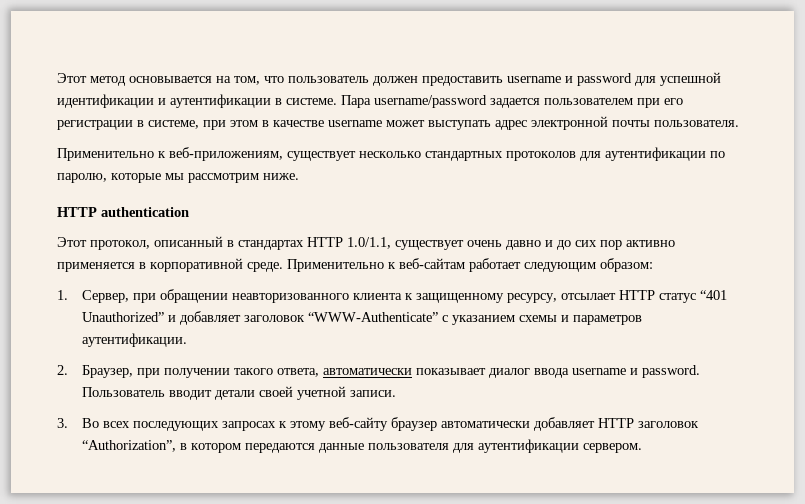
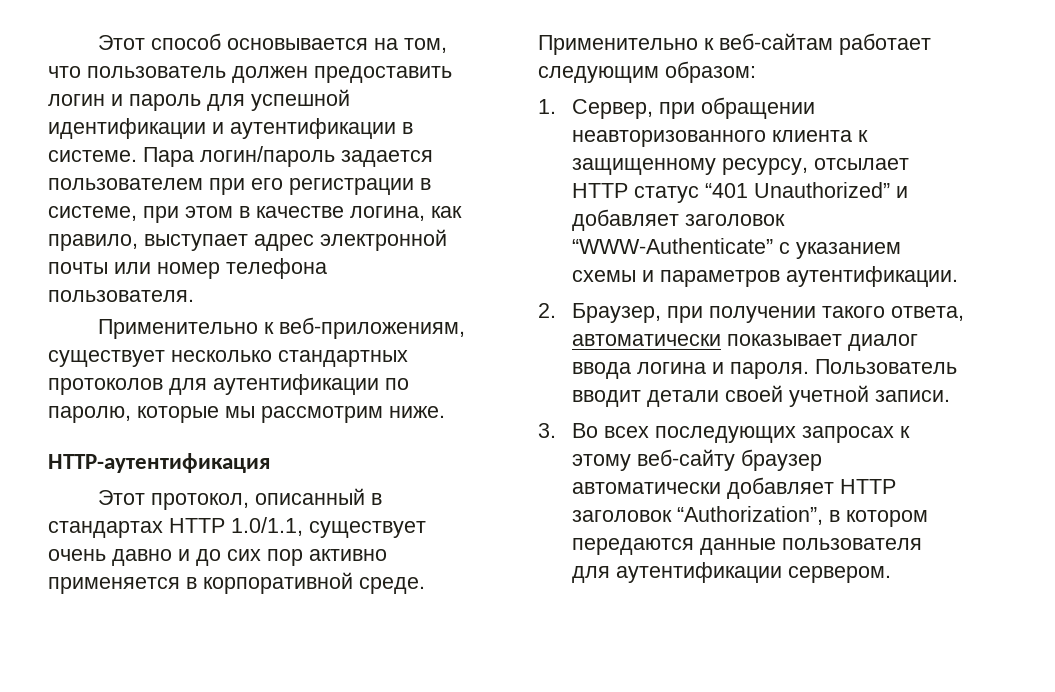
- Этот метод основывается на том, что пользователь должен предоставить username и password для успешной идентификации и аутентификации в системе.
+ Этот способ основывается на том, что пользователь должен предоставить логин и пароль для успешной идентификации и аутентификации в системе.
- Пара username/password задается пользователем при его регистрации в системе, при этом в качестве username может выступать адрес электронной почты пользователя.
+ Пара логин/пароль задается пользователем при его регистрации в системе, при этом в качестве логина, как правило, выступает адрес электронной почты или номер телефона пользователя.
- HTTP authentication
+ HTTP-аутентификация
- 2. Браузер, при получении такого ответа, автоматически показывает диалог ввода username и password.
+ 2. Браузер, при получении такого ответа, автоматически показывает диалог ввода логина и пароля.

